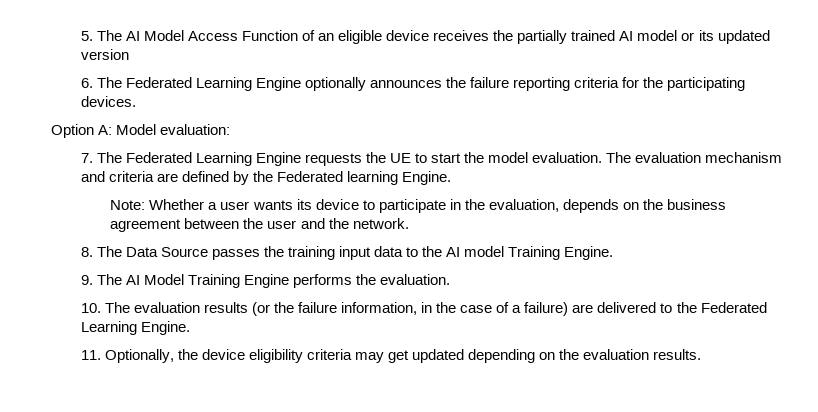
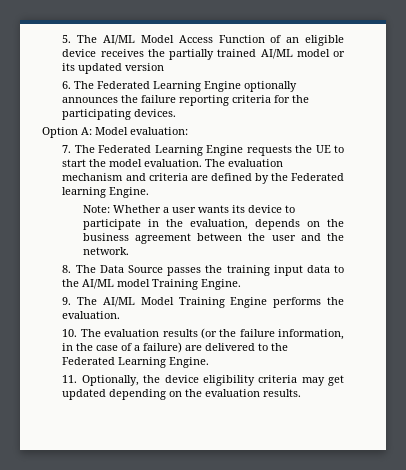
- 5. The AI Model Access Function of an eligible device receives the partially trained AI model or its updated version
+ 5. The AI/ML Model Access Function of an eligible device receives the partially trained AI/ML model or its updated version
- 8. The Data Source passes the training input data to the AI model Training Engine.
+ 8. The Data Source passes the training input data to the AI/ML model Training Engine.
- 9. The AI Model Training Engine performs the evaluation.
+ 9. The AI/ML Model Training Engine performs the evaluation.

